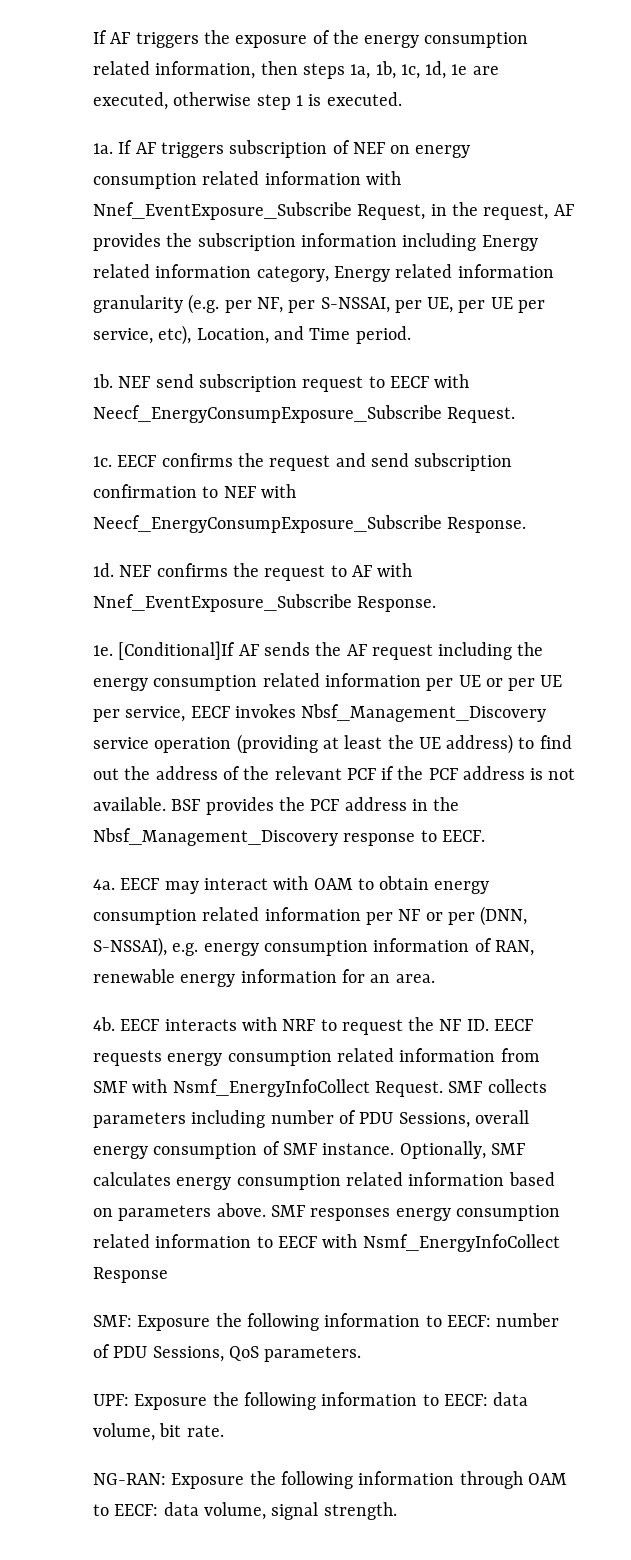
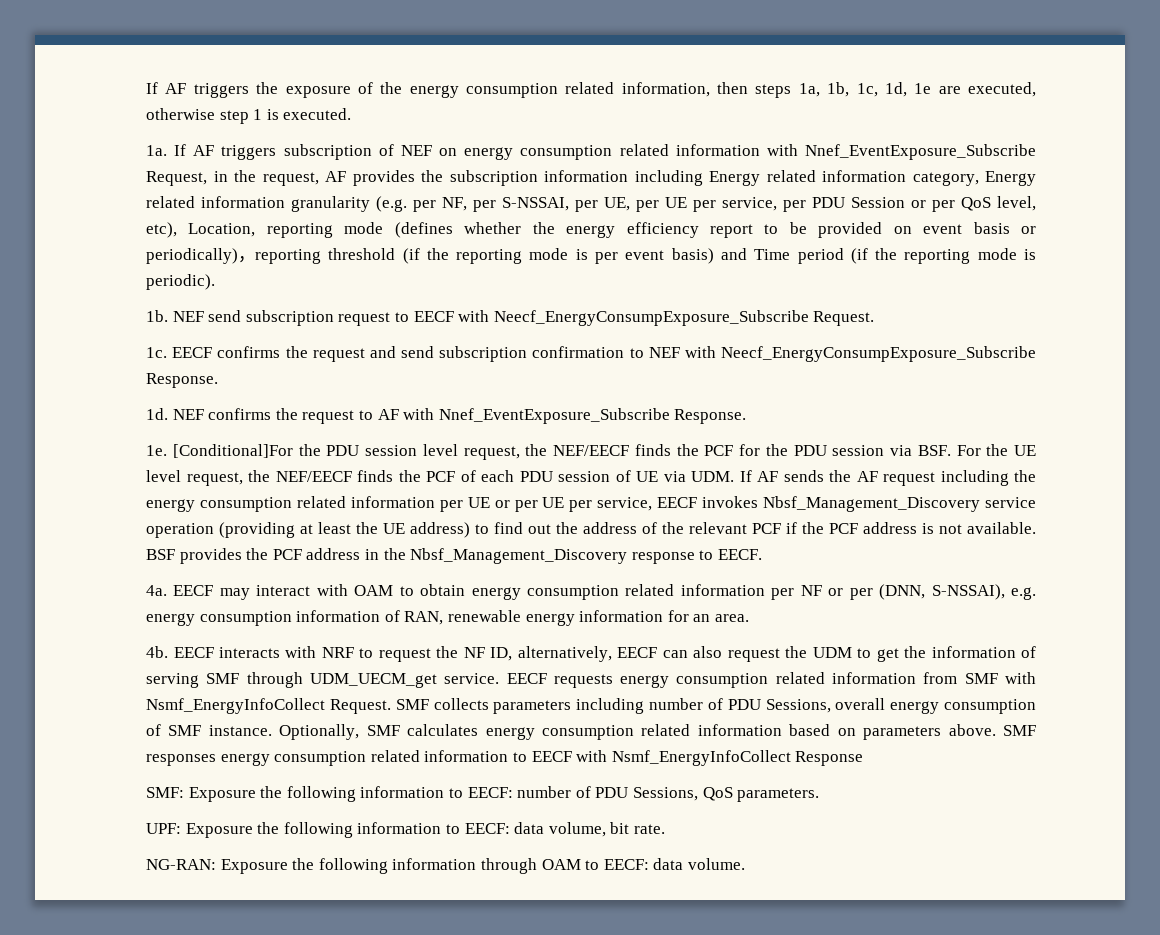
- If AF triggers subscription of NEF on energy consumption related information with Nnef_EventExposure_Subscribe Request, in the request, AF provides the subscription information including Energy related information category, Energy related information granularity (e.g. per NF, per S-NSSAI, per UE, per UE per service, etc), Location, and Time period.
+ If AF triggers subscription of NEF on energy consumption related information with Nnef_EventExposure_Subscribe Request, in the request, AF provides the subscription information including Energy related information category, Energy related information granularity (e.g. per NF, per S-NSSAI, per UE, per UE per service, per PDU Session or per QoS level, etc), Location, reporting mode (defines whether the energy efficiency report to be provided on event basis or periodically)，reporting threshold (if the reporting mode is per event basis) and Time period (if the reporting mode is periodic).
- [Conditional]If AF sends the AF request including the energy consumption related information per UE or per UE per service, EECF invokes Nbsf_Management_Discovery service operation (providing at least the UE address) to find out the address of the relevant PCF if the PCF address is not available.
+ [Conditional]For the PDU session level request, the NEF/EECF finds the PCF for the PDU session via BSF. For the UE level request, the NEF/EECF finds the PCF of each PDU session of UE via UDM. If AF sends the AF request including the energy consumption related information per UE or per UE per service, EECF invokes Nbsf_Management_Discovery service operation (providing at least the UE address) to find out the address of the relevant PCF if the PCF address is not available.
- EECF interacts with NRF to request the NF ID. EECF requests energy consumption related information from SMF with Nsmf_EnergyInfoCollect Request.
+ EECF interacts with NRF to request the NF ID, alternatively, EECF can also request the UDM to get the information of serving SMF through UDM_UECM_get service. EECF requests energy consumption related information from SMF with Nsmf_EnergyInfoCollect Request.
- NG-RAN: Exposure the following information through OAM to EECF: data volume, signal strength.
+ NG-RAN: Exposure the following information through OAM to EECF: data volume.

